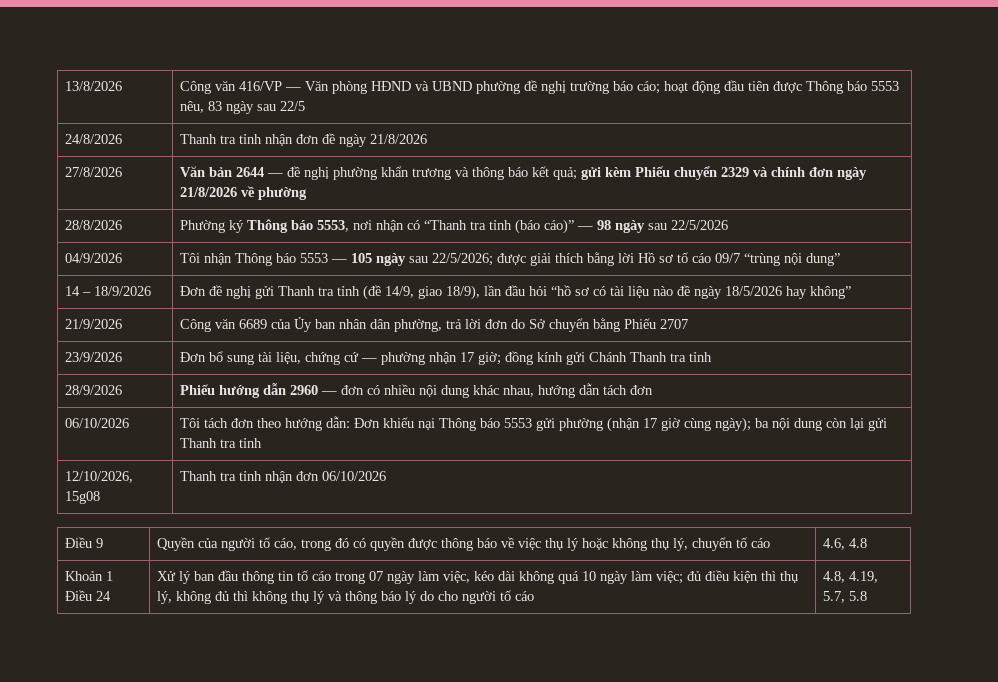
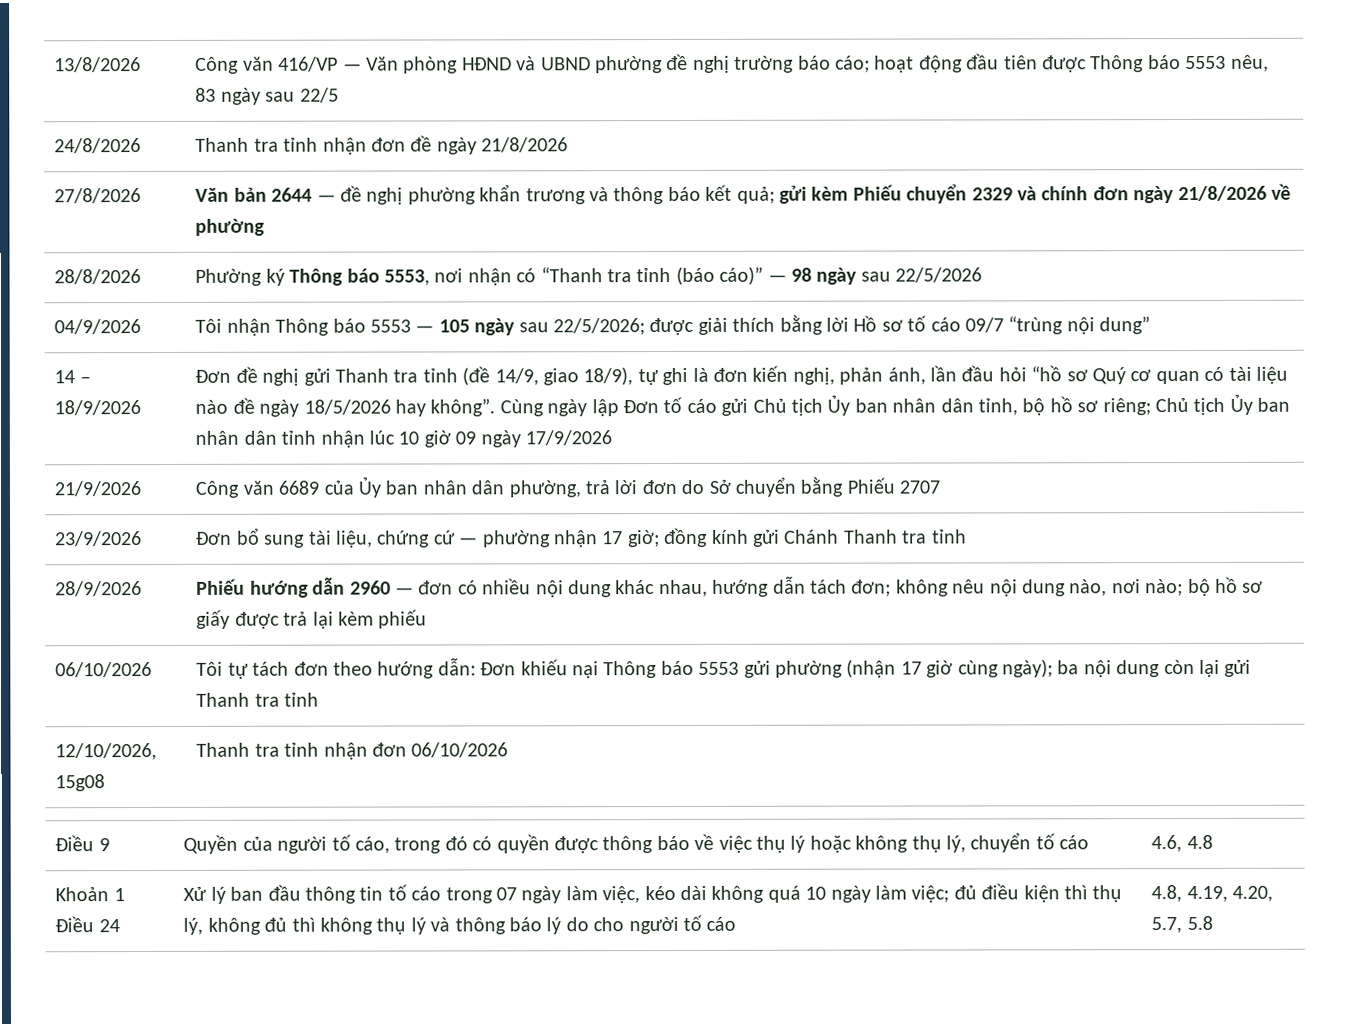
- Đơn đề nghị gửi Thanh tra tỉnh (đề 14/9, giao 18/9), lần đầu hỏi “hồ sơ có tài liệu nào đề ngày 18/5/2026 hay không”
+ Đơn đề nghị gửi Thanh tra tỉnh (đề 14/9, giao 18/9), tự ghi là đơn kiến nghị, phản ánh, lần đầu hỏi “hồ sơ Quý cơ quan có tài liệu nào đề ngày 18/5/2026 hay không”. Cùng ngày lập Đơn tố cáo gửi Chủ tịch Ủy ban nhân dân tỉnh, bộ hồ sơ riêng; Chủ tịch Ủy ban nhân dân tỉnh nhận lúc 10 giờ 09 ngày 17/9/2026
- 28/9/2026 | Phiếu hướng dẫn 2960 — đơn có nhiều nội dung khác nhau, hướng dẫn tách đơn
+ 28/9/2026 | Phiếu hướng dẫn 2960 — đơn có nhiều nội dung khác nhau, hướng dẫn tách đơn; không nêu nội dung nào, nơi nào; bộ hồ sơ giấy được trả lại kèm phiếu
- 06/10/2026 | Tôi tách đơn theo hướng dẫn: Đơn khiếu nại Thông báo 5553 gửi phường (nhận 17 giờ cùng ngày); ba nội dung còn lại gửi Thanh tra tỉnh
+ 06/10/2026 | Tôi tự tách đơn theo hướng dẫn: Đơn khiếu nại Thông báo 5553 gửi phường (nhận 17 giờ cùng ngày); ba nội dung còn lại gửi Thanh tra tỉnh
- 4.8, 4.19, 5.7, 5.8
+ 4.8, 4.19, 4.20, 5.7, 5.8

